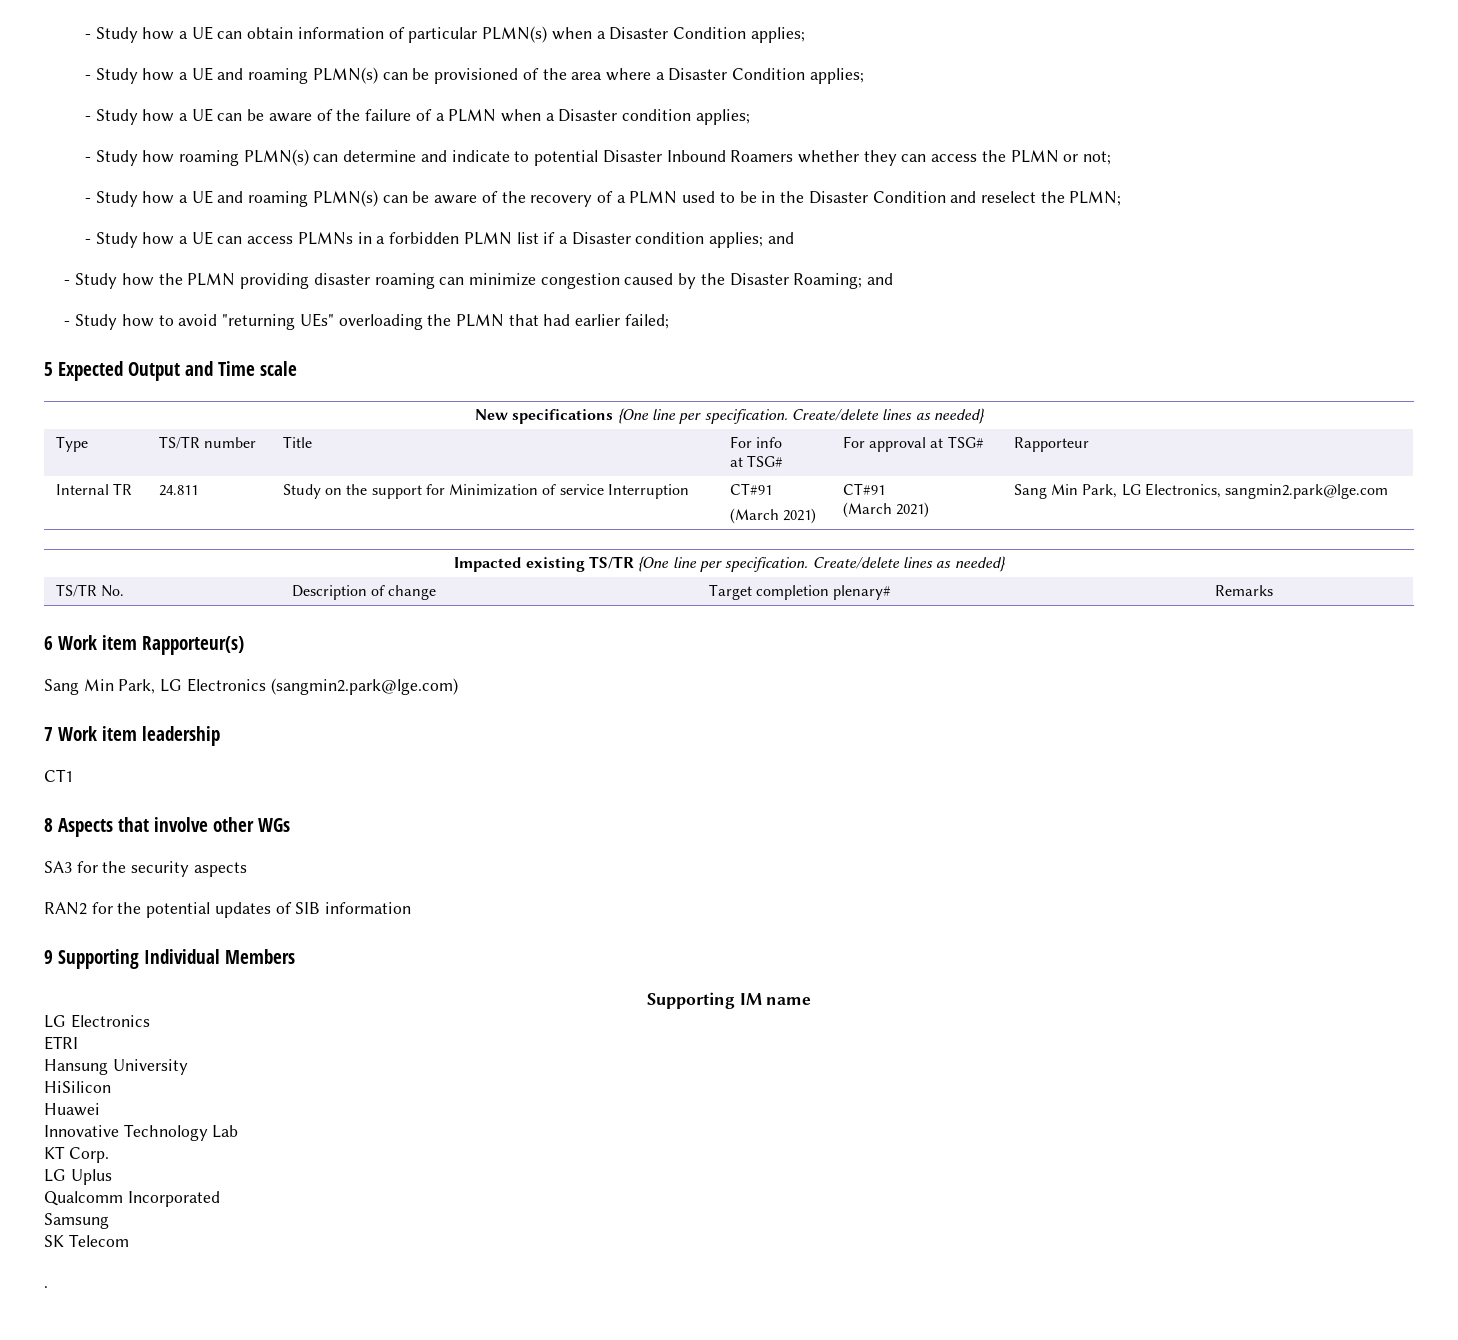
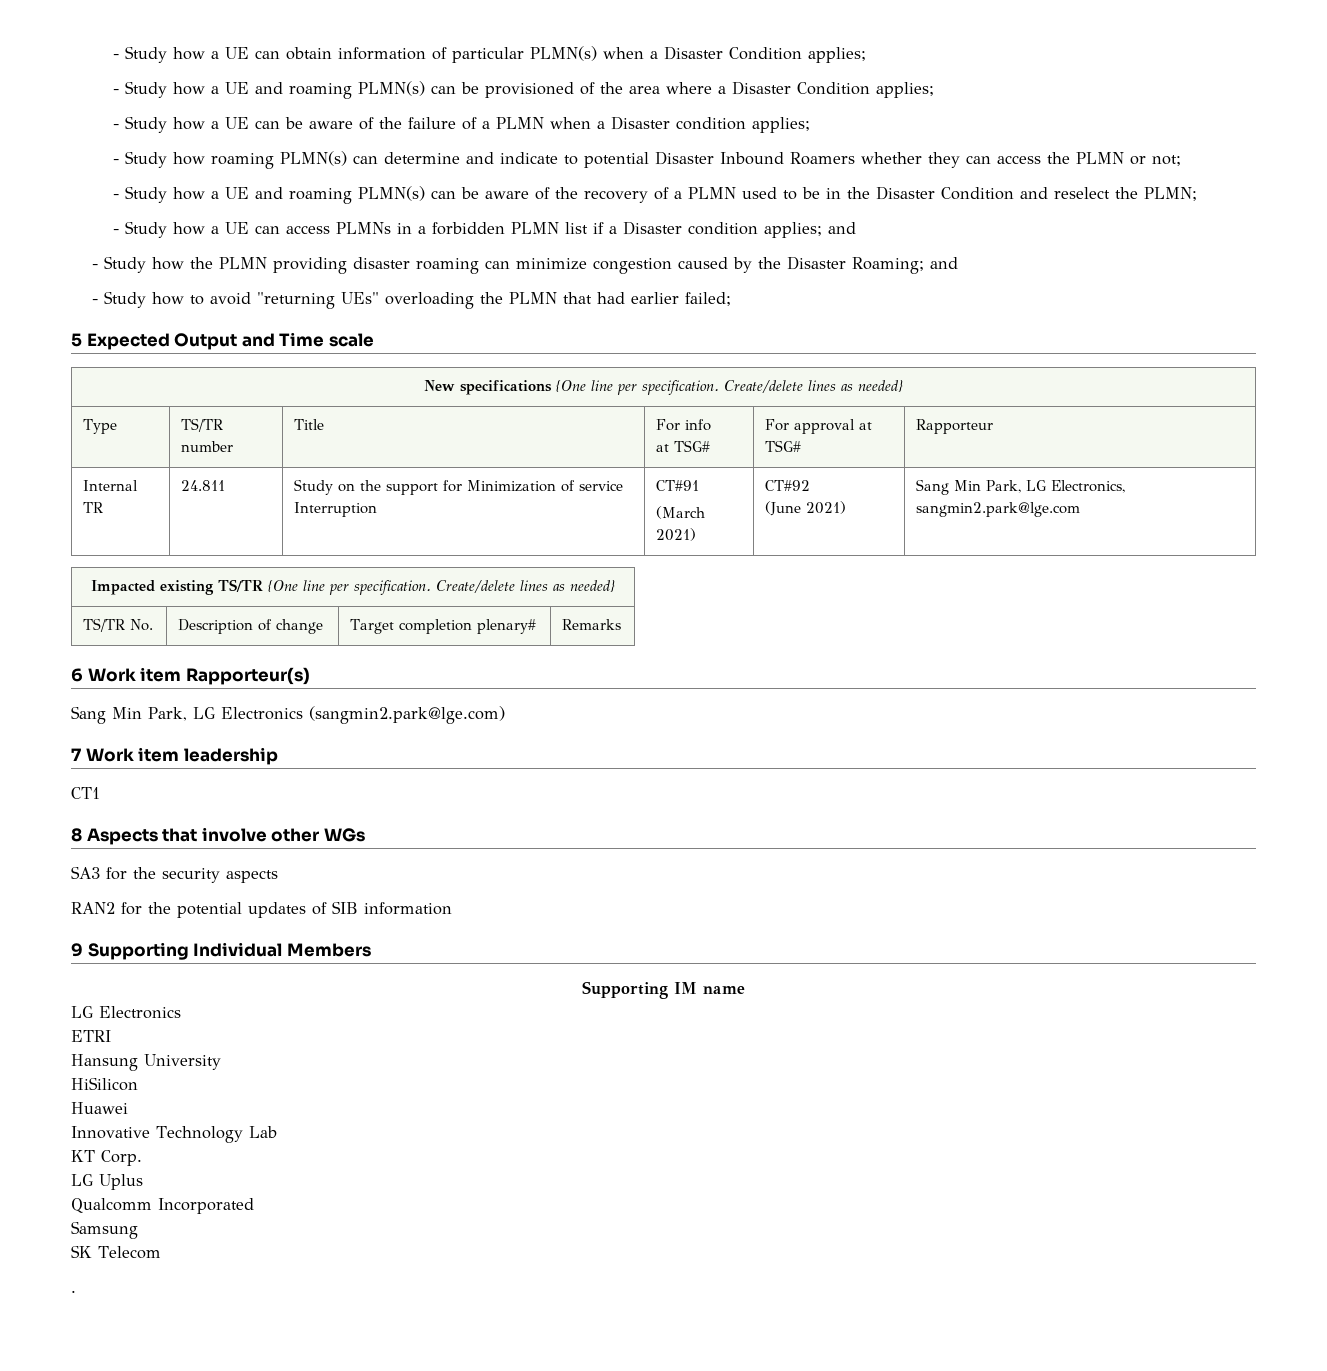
  Internal TR | 24.811 | Study on the support for Minimization of service Interruption | CT#91
- (March 2021) | CT#91
- (March 2021) | Sang Min Park, LG Electronics, sangmin2.park@lge.com
+ (March 2021) | CT#92
+ (June 2021) | Sang Min Park, LG Electronics, sangmin2.park@lge.com

